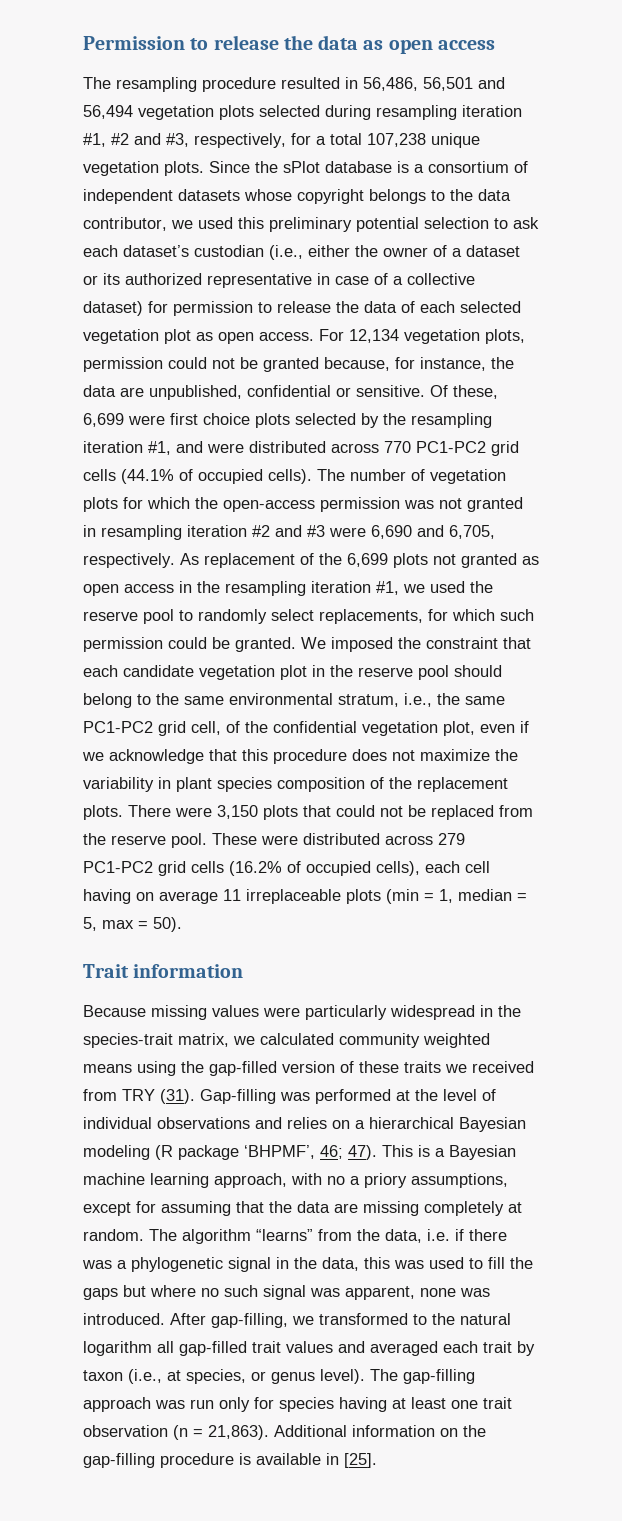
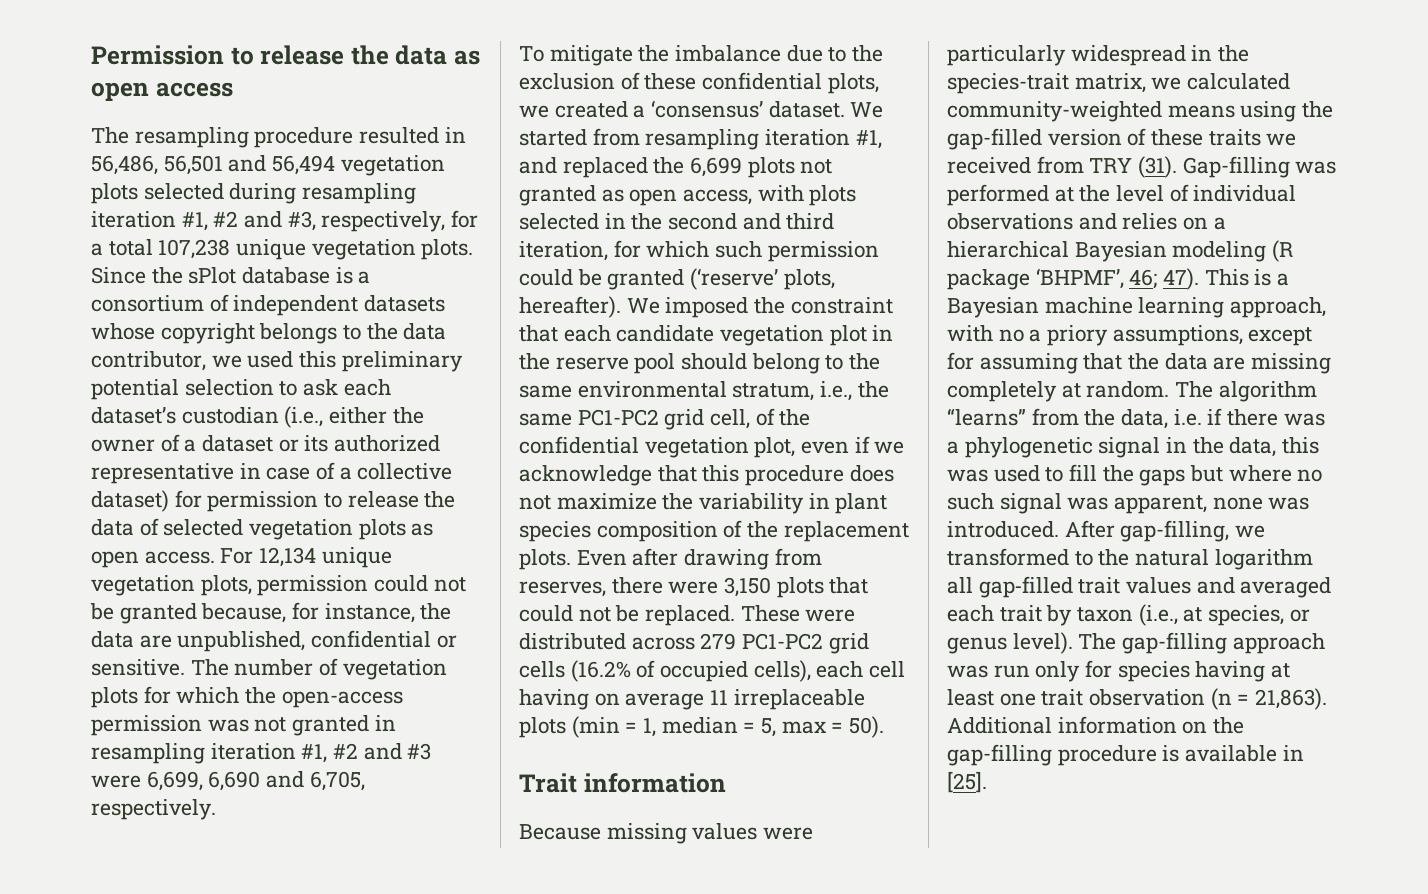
- Since the sPlot database is a consortium of independent datasets whose copyright belongs to the data contributor, we used this preliminary potential selection to ask each dataset’s custodian (i.e., either the owner of a dataset or its authorized representative in case of a collective dataset) for permission to release the data of each selected vegetation plot as open access.
+ Since the sPlot database is a consortium of independent datasets whose copyright belongs to the data contributor, we used this preliminary potential selection to ask each dataset’s custodian (i.e., either the owner of a dataset or its authorized representative in case of a collective dataset) for permission to release the data of selected vegetation plots as open access.
- For 12,134 vegetation plots, permission could not be granted because, for instance, the data are unpublished, confidential or sensitive.
+ For 12,134 unique vegetation plots, permission could not be granted because, for instance, the data are unpublished, confidential or sensitive.
- Of these, 6,699 were first choice plots selected by the resampling iteration #1, and were distributed across 770 PC1-PC2 grid cells (44.1% of occupied cells).
- The number of vegetation plots for which the open-access permission was not granted in resampling iteration #2 and #3 were 6,690 and 6,705, respectively. As replacement of the 6,699 plots not granted as open access in the resampling iteration #1, we used the reserve pool to randomly select replacements, for which such permission could be granted.
+ The number of vegetation plots for which the open-access permission was not granted in resampling iteration #1, #2 and #3 were 6,699, 6,690 and 6,705, respectively.
+ To mitigate the imbalance due to the exclusion of these confidential plots, we created a ‘consensus’ dataset. We started from resampling iteration #1, and replaced the 6,699 plots not granted as open access, with plots selected in the second and third iteration, for which such permission could be granted (‘reserve’ plots, hereafter).
- There were 3,150 plots that could not be replaced from the reserve pool.
+ Even after drawing from reserves, there were 3,150 plots that could not be replaced.
- Because missing values were particularly widespread in the species-trait matrix, we calculated community weighted means using the gap-filled version of these traits we received from TRY (31).
+ Because missing values were particularly widespread in the species-trait matrix, we calculated community-weighted means using the gap-filled version of these traits we received from TRY (31).

